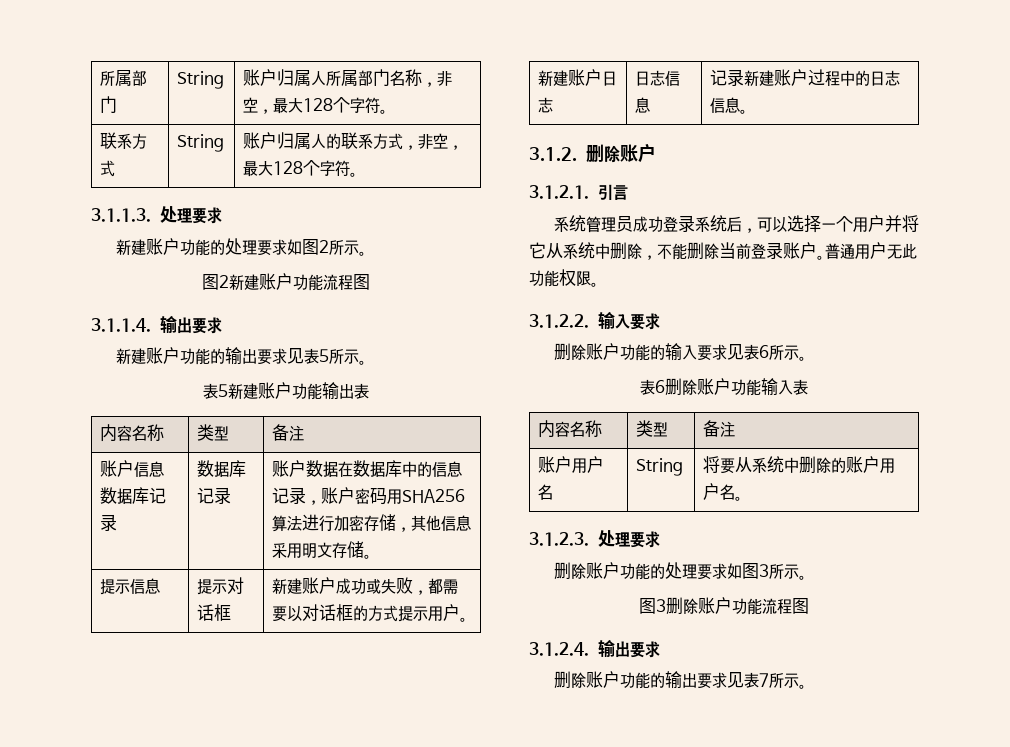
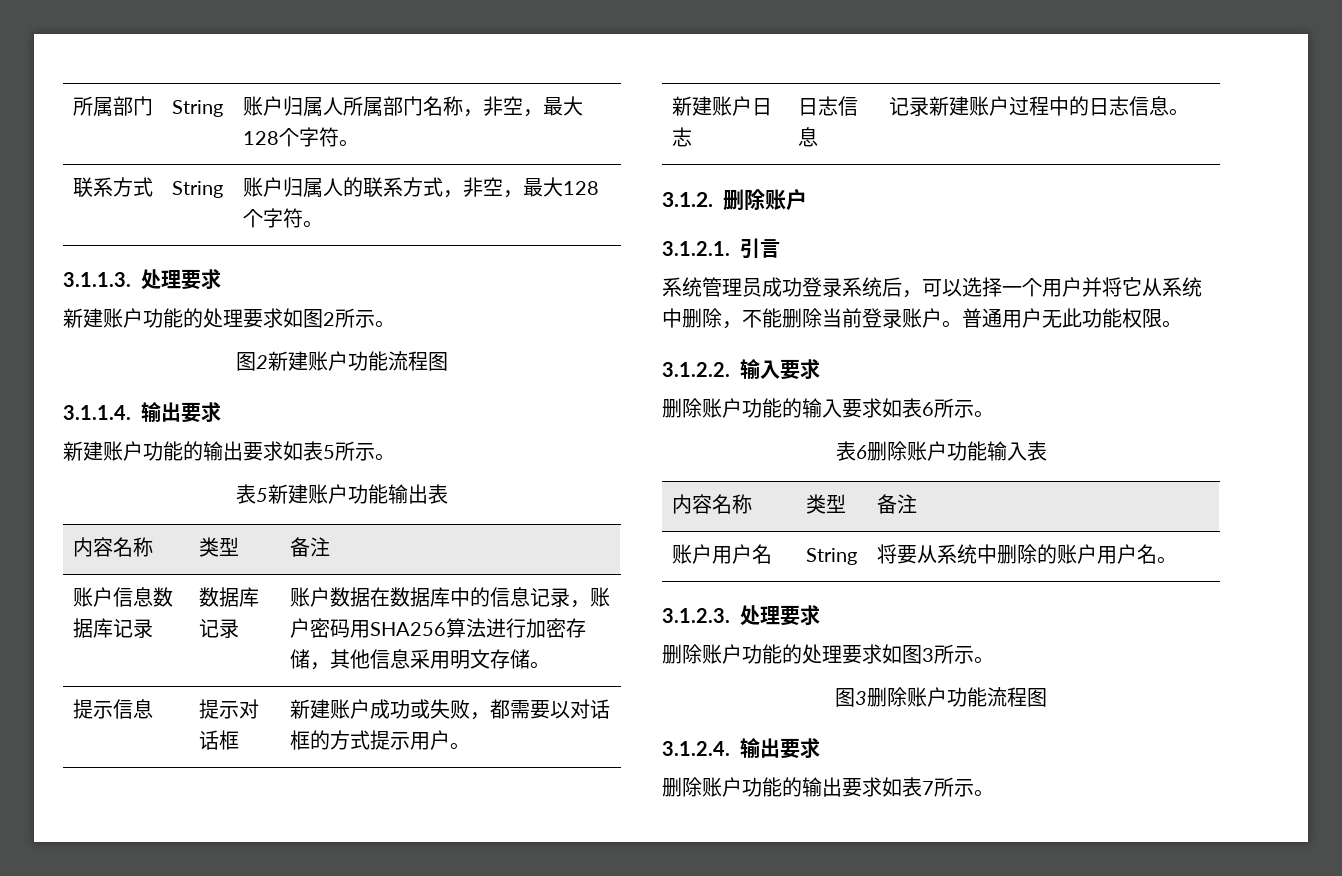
- 新建账户功能的输出要求见表5所示。
+ 新建账户功能的输出要求如表5所示。
- 删除账户功能的输入要求见表6所示。
+ 删除账户功能的输入要求如表6所示。
- 删除账户功能的输出要求见表7所示。
+ 删除账户功能的输出要求如表7所示。

